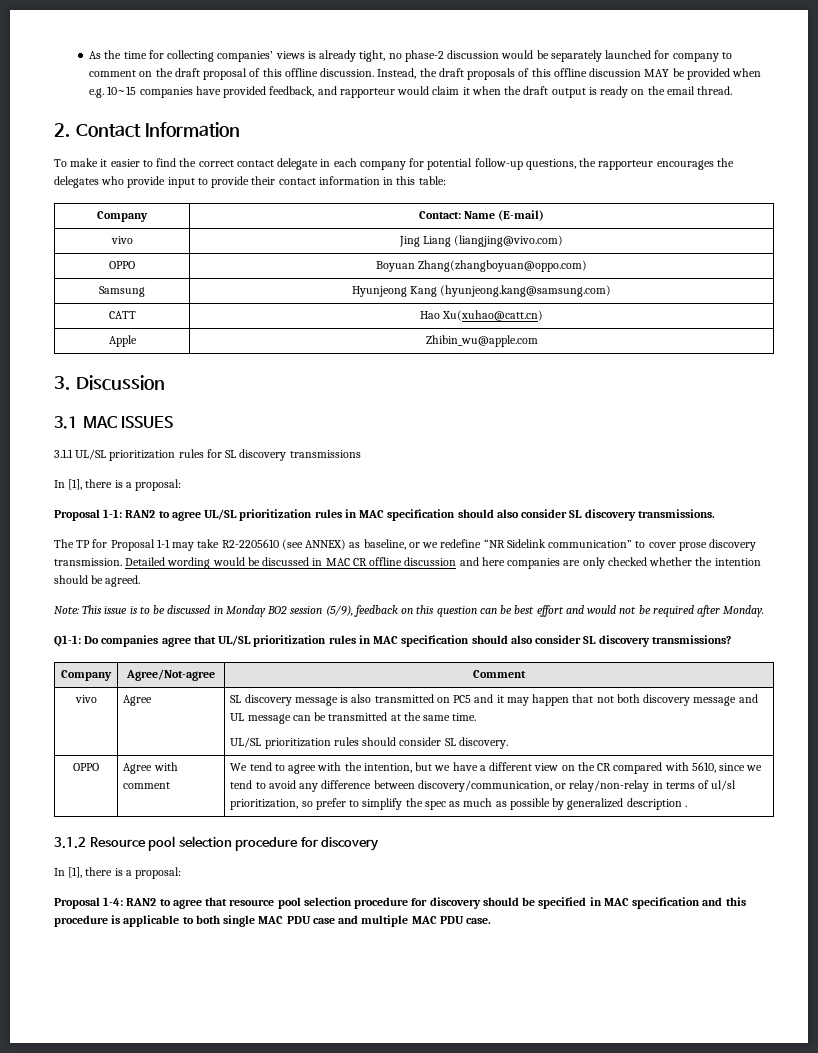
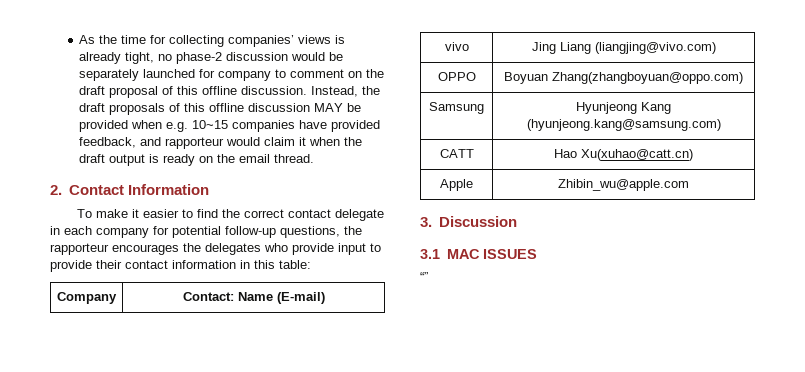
- 3.1.1 UL/SL prioritization rules for SL discovery transmissions
- In [1], there is a proposal:
- Proposal 1-1: RAN2 to agree UL/SL prioritization rules in MAC specification should also consider SL discovery transmissions.
- The TP for Proposal 1-1 may take R2-2205610 (see ANNEX) as baseline, or we redefine “NR Sidelink communication” to cover prose discovery transmission. Detailed wording would be discussed in MAC CR offline discussion and here companies are only checked whether the intention should be agreed.
- Note: This issue is to be discussed in Monday BO2 session (5/9), feedback on this question can be best effort and would not be required after Monday.
- Q1-1: Do companies agree that UL/SL prioritization rules in MAC specification should also consider SL discovery transmissions?
- Company | Agree/Not-agree | Comment
- vivo | Agree | SL discovery message is also transmitted on PC5 and it may happen that not both discovery message and UL message can be transmitted at the same time.
- UL/SL prioritization rules should consider SL discovery.
- OPPO | Agree with comment | We tend to agree with the intention, but we have a different view on the CR compared with 5610, since we tend to avoid any difference between discovery/communication, or relay/non-relay in terms of ul/sl prioritization, so prefer to simplify the spec as much as possible by generalized description .
- 3.1.2 Resource pool selection procedure for discovery
- In [1], there is a proposal:
- Proposal 1-4: RAN2 to agree that resource pool selection procedure for discovery should be specified in MAC specification and this procedure is applicable to both single MAC PDU case and multiple MAC PDU case.
+ “”

